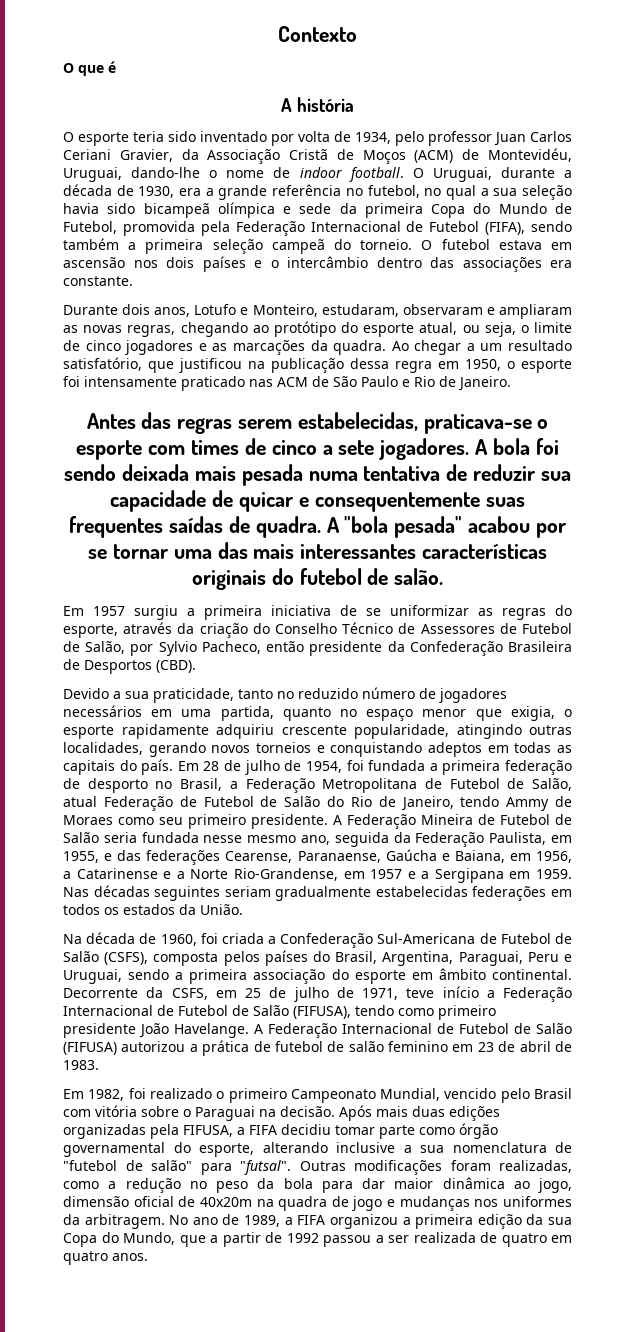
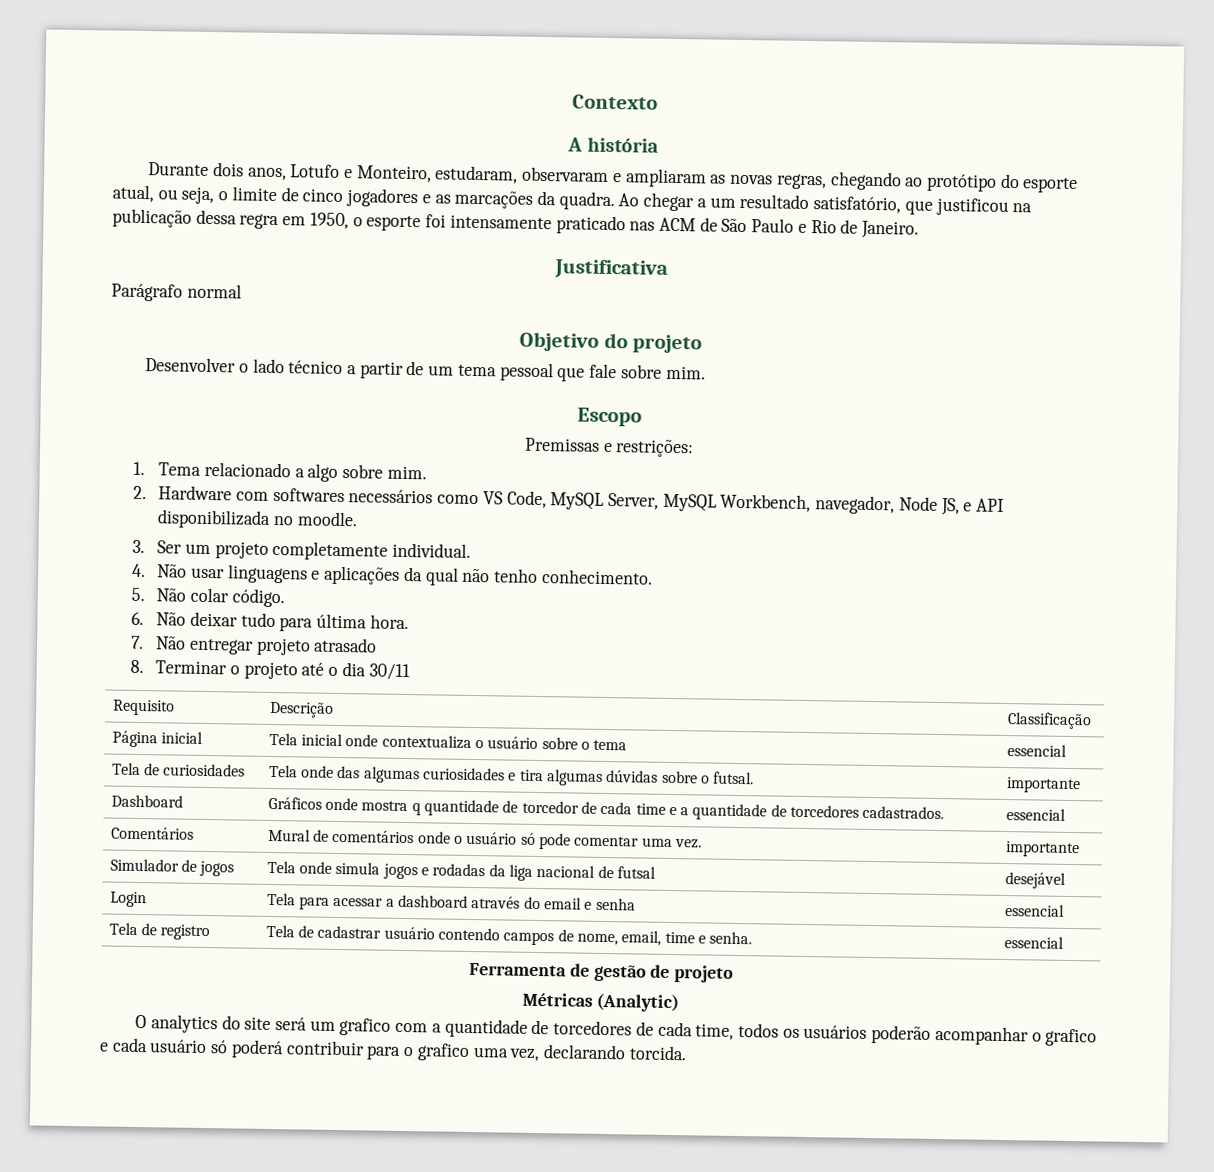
- O que é
- O esporte teria sido inventado por volta de 1934, pelo professor Juan Carlos Ceriani Gravier, da Associação Cristã de Moços (ACM) de Montevidéu, Uruguai, dando-lhe o nome de indoor football. O Uruguai, durante a década de 1930, era a grande referência no futebol, no qual a sua seleção havia sido bicampeã olímpica e sede da primeira Copa do Mundo de Futebol, promovida pela Federação Internacional de Futebol (FIFA), sendo também a primeira seleção campeã do torneio. O futebol estava em ascensão nos dois países e o intercâmbio dentro das associações era constante.
- Antes das regras serem estabelecidas, praticava-se o esporte com times de cinco a sete jogadores. A bola foi sendo deixada mais pesada numa tentativa de reduzir sua capacidade de quicar e consequentemente suas frequentes saídas de quadra. A "bola pesada" acabou por se tornar uma das mais interessantes características originais do futebol de salão.
- Em 1957 surgiu a primeira iniciativa de se uniformizar as regras do esporte, através da criação do Conselho Técnico de Assessores de Futebol de Salão, por Sylvio Pacheco, então presidente da Confederação Brasileira de Desportos (CBD).
- Devido a sua praticidade, tanto no reduzido número de jogadores necessários em uma partida, quanto no espaço menor que exigia, o esporte rapidamente adquiriu crescente popularidade, atingindo outras localidades, gerando novos torneios e conquistando adeptos em todas as capitais do país. Em 28 de julho de 1954, foi fundada a primeira federação de desporto no Brasil, a Federação Metropolitana de Futebol de Salão, atual Federação de Futebol de Salão do Rio de Janeiro, tendo Ammy de Moraes como seu primeiro presidente. A Federação Mineira de Futebol de Salão seria fundada nesse mesmo ano, seguida da Federação Paulista, em 1955, e das federações Cearense, Paranaense, Gaúcha e Baiana, em 1956, a Catarinense e a Norte Rio-Grandense, em 1957 e a Sergipana em 1959. Nas décadas seguintes seriam gradualmente estabelecidas federações em todos os estados da União.
- Na década de 1960, foi criada a Confederação Sul-Americana de Futebol de Salão (CSFS), composta pelos países do Brasil, Argentina, Paraguai, Peru e Uruguai, sendo a primeira associação do esporte em âmbito continental. Decorrente da CSFS, em 25 de julho de 1971, teve início a Federação Internacional de Futebol de Salão (FIFUSA), tendo como primeiro presidente João Havelange. A Federação Internacional de Futebol de Salão (FIFUSA) autorizou a prática de futebol de salão feminino em 23 de abril de 1983.
- Em 1982, foi realizado o primeiro Campeonato Mundial, vencido pelo Brasil com vitória sobre o Paraguai na decisão. Após mais duas edições organizadas pela FIFUSA, a FIFA decidiu tomar parte como órgão governamental do esporte, alterando inclusive a sua nomenclatura de "futebol de salão" para "futsal". Outras modificações foram realizadas, como a redução no peso da bola para dar maior dinâmica ao jogo, dimensão oficial de 40x20m na quadra de jogo e mudanças nos uniformes da arbitragem. No ano de 1989, a FIFA organizou a primeira edição da sua Copa do Mundo, que a partir de 1992 passou a ser realizada de quatro em quatro anos.
+ Justificativa
+ Parágrafo normal
+ Objetivo do projeto
+ Desenvolver o lado técnico a partir de um tema pessoal que fale sobre mim.
+ Escopo
+ Premissas e restrições:
+ 1. Tema relacionado a algo sobre mim.
+ 2. Hardware com softwares necessários como VS Code, MySQL Server, MySQL Workbench, navegador, Node JS, e API disponibilizada no moodle.
+ 3. Ser um projeto completamente individual.
+ 4. Não usar linguagens e aplicações da qual não tenho conhecimento.
+ 5. Não colar código.
+ 6. Não deixar tudo para última hora.
+ 7. Não entregar projeto atrasado
+ 8. Terminar o projeto até o dia 30/11
+ Requisito | Descrição | Classificação
+ Página inicial | Tela inicial onde contextualiza o usuário sobre o tema | essencial
+ Tela de curiosidades | Tela onde das algumas curiosidades e tira algumas dúvidas sobre o futsal. | importante
+ Dashboard | Gráficos onde mostra q quantidade de torcedor de cada time e a quantidade de torcedores cadastrados. | essencial
+ Comentários | Mural de comentários onde o usuário só pode comentar uma vez. | importante
+ Simulador de jogos | Tela onde simula jogos e rodadas da liga nacional de futsal | desejável
+ Login | Tela para acessar a dashboard através do email e senha | essencial
+ Tela de registro | Tela de cadastrar usuário contendo campos de nome, email, time e senha. | essencial
+ Ferramenta de gestão de projeto
+ Métricas (Analytic)
+ O analytics do site será um grafico com a quantidade de torcedores de cada time, todos os usuários poderão acompanhar o grafico e cada usuário só poderá contribuir para o grafico uma vez, declarando torcida.

